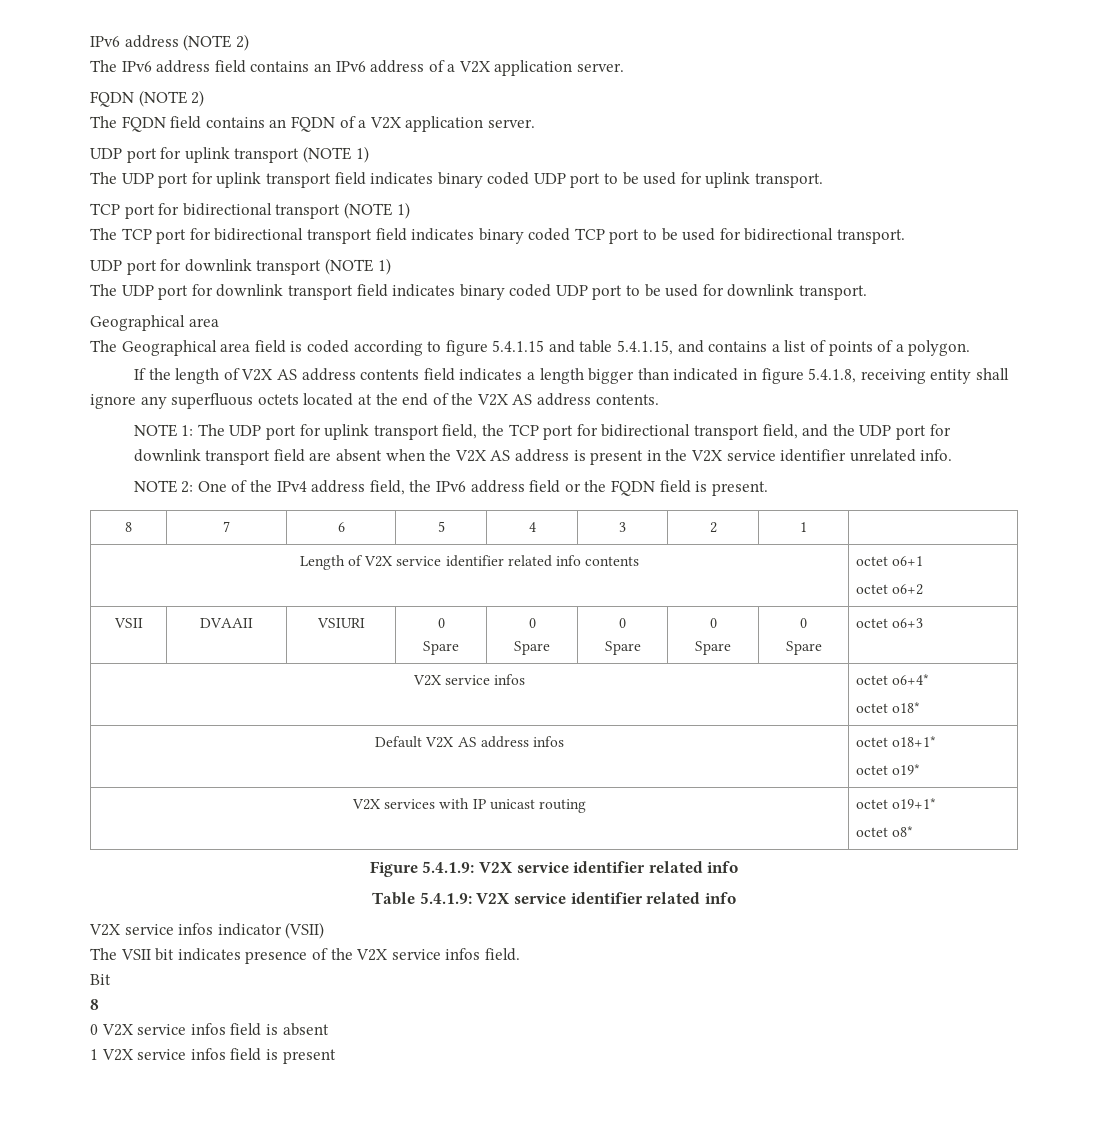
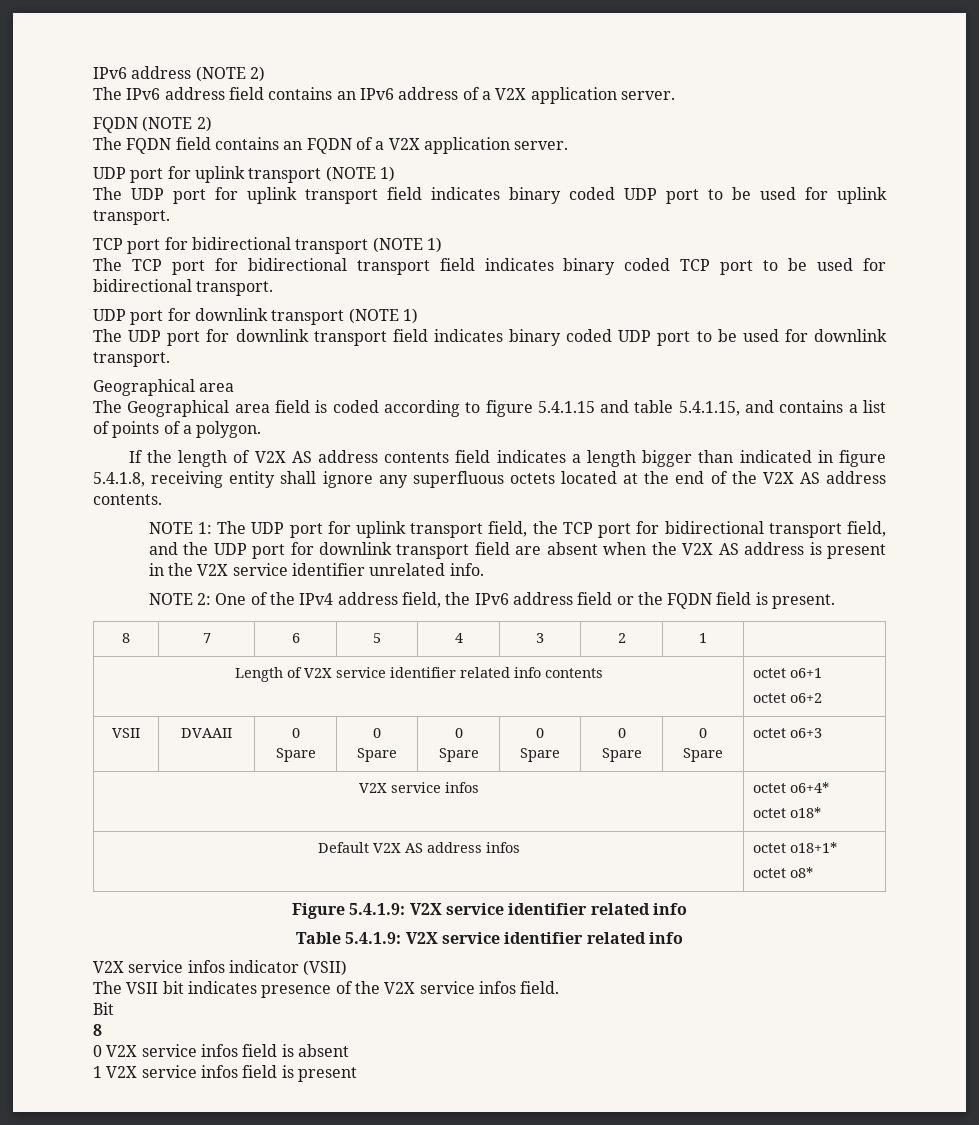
- VSII | DVAAII | VSIURI | 0
+ VSII | DVAAII | 0
+ Spare | 0
  Default V2X AS address infos | octet o18+1*
- octet o19*
- V2X services with IP unicast routing | octet o19+1*

